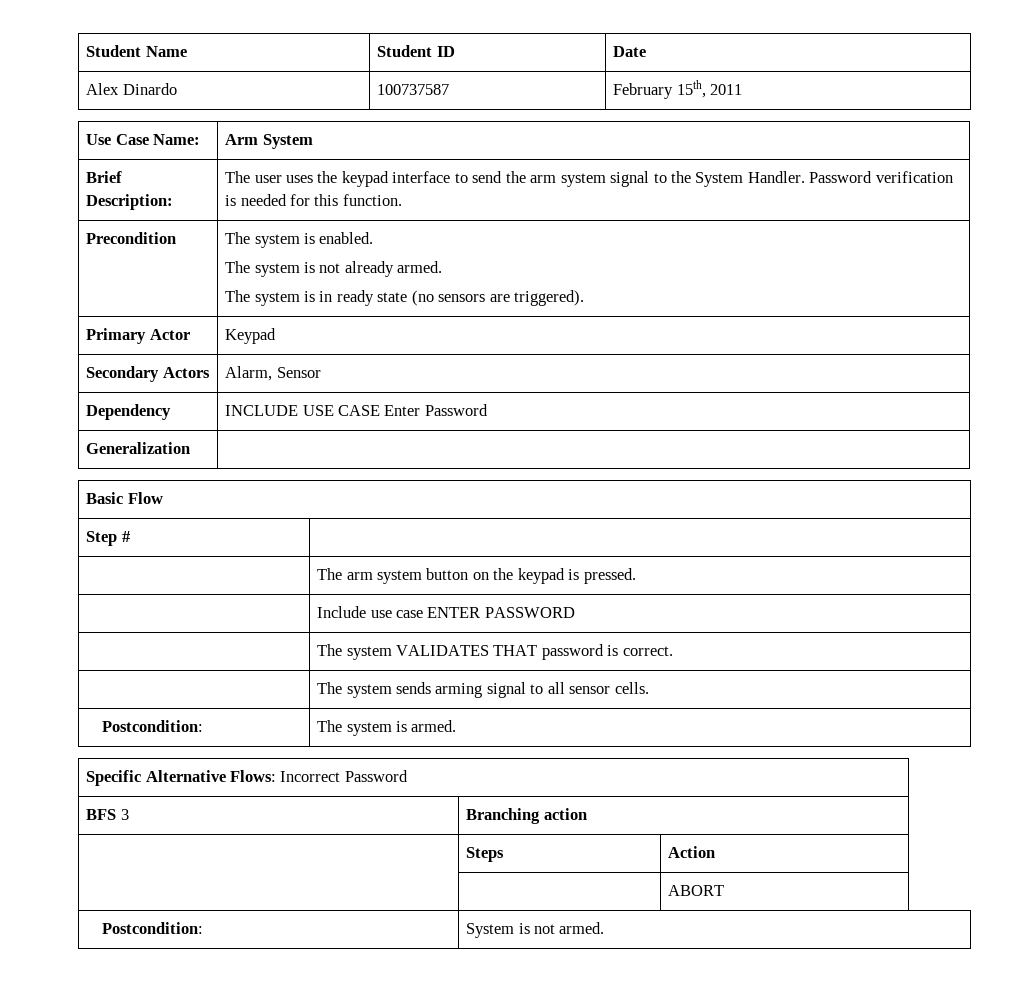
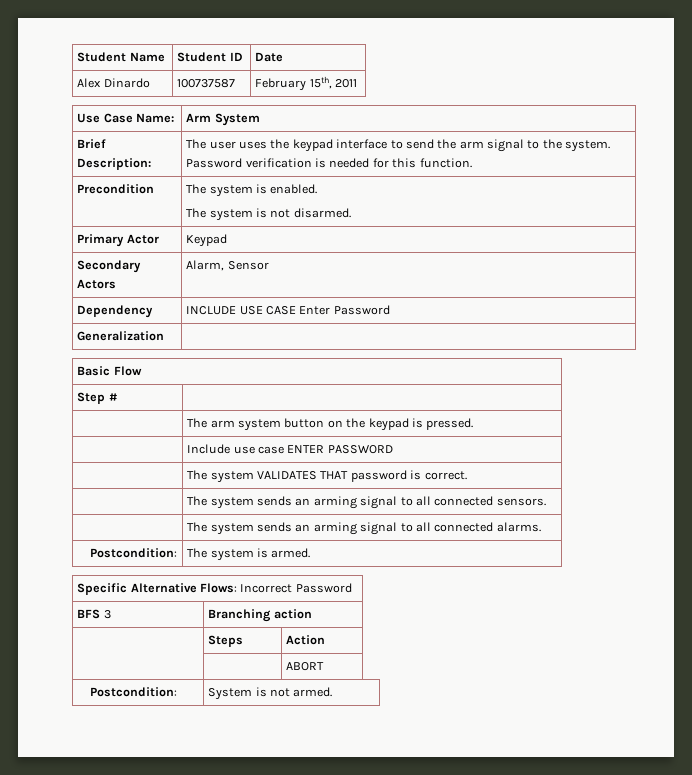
- Brief Description: | The user uses the keypad interface to send the arm system signal to the System Handler. Password verification is needed for this function.
+ Brief Description: | The user uses the keypad interface to send the arm signal to the system. Password verification is needed for this function.
  Precondition | The system is enabled.
- The system is not already armed.
- The system is in ready state (no sensors are triggered).
+ The system is not disarmed.
- | The system sends arming signal to all sensor cells.
+ | The system sends an arming signal to all connected sensors.
+ | The system sends an arming signal to all connected alarms.

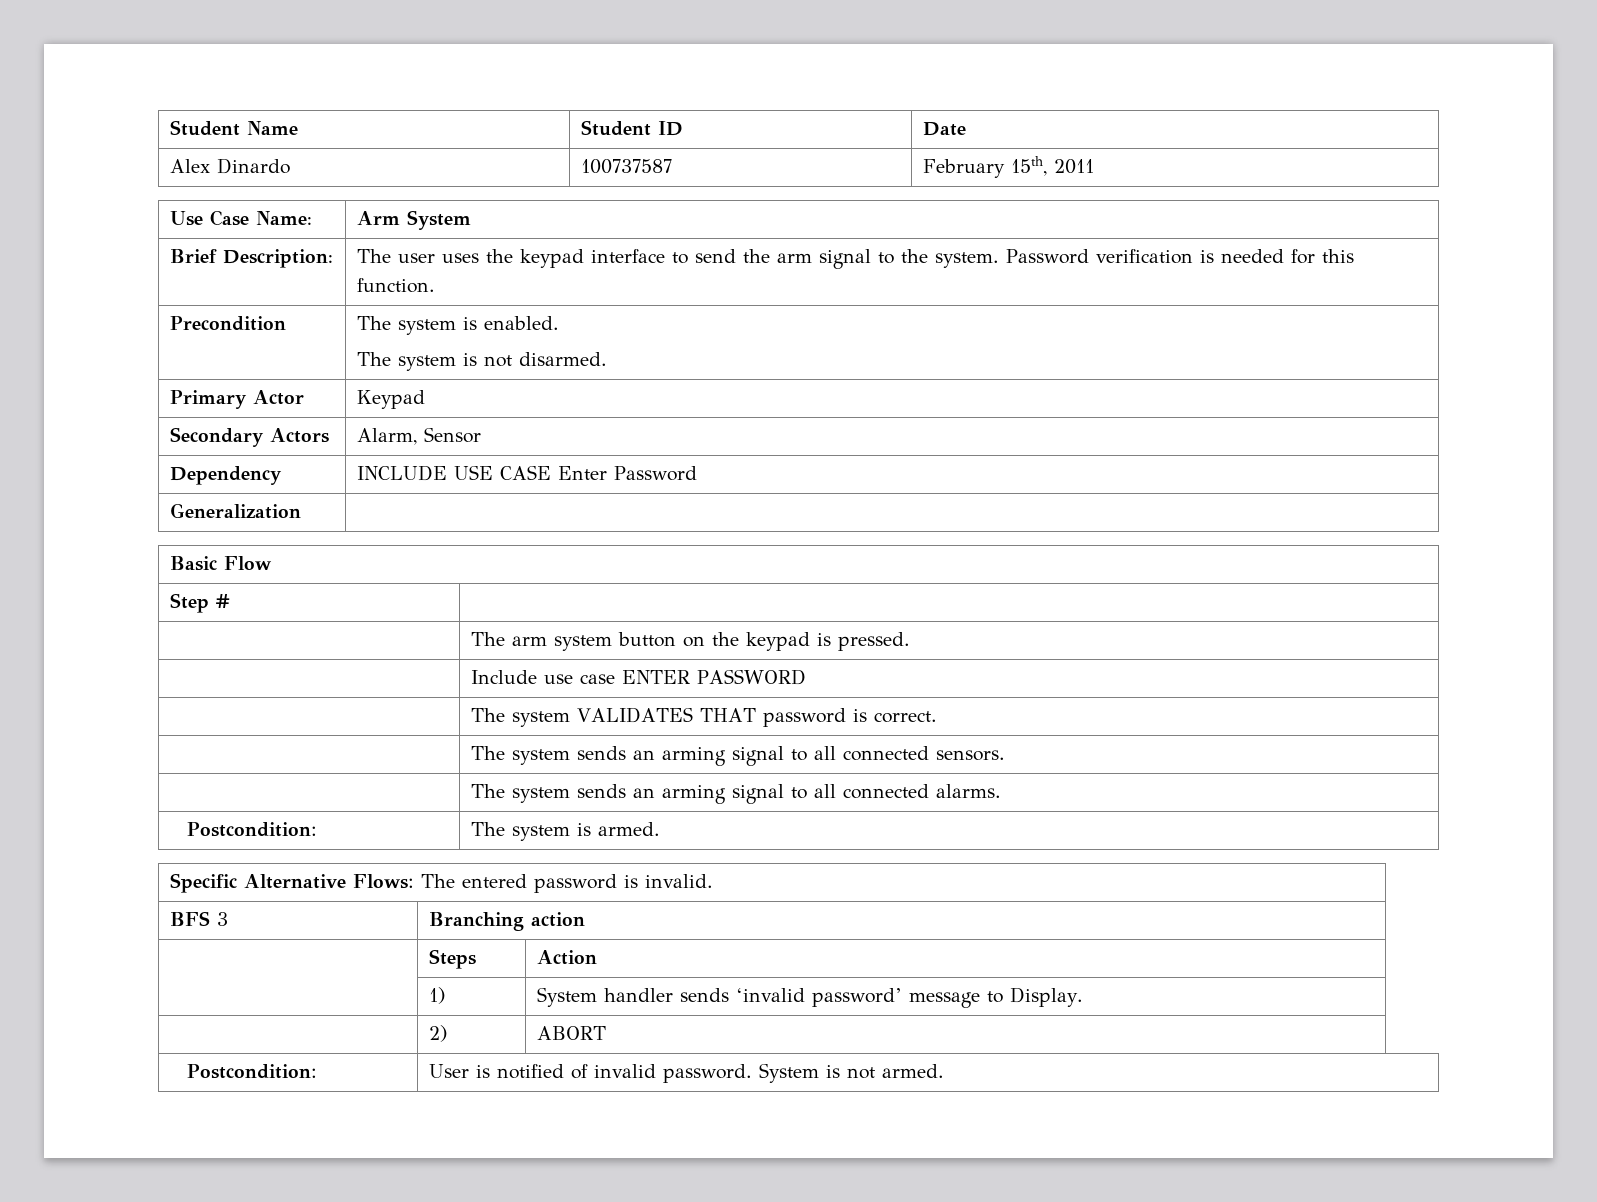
- Specific Alternative Flows: Incorrect Password
+ Specific Alternative Flows: The entered password is invalid.
- | | ABORT
- Postcondition: | System is not armed.
+ | 1) | System handler sends ‘invalid password’ message to Display.
+ | 2) | ABORT
+ Postcondition: | User is notified of invalid password. System is not armed.

